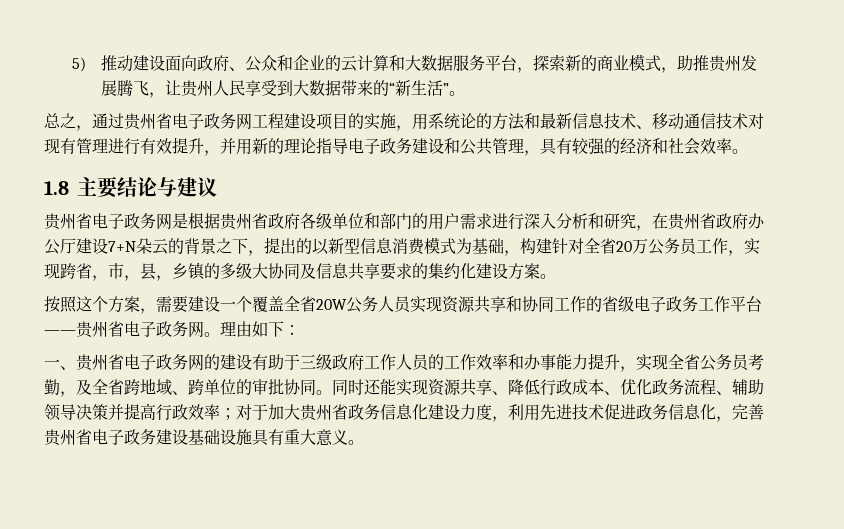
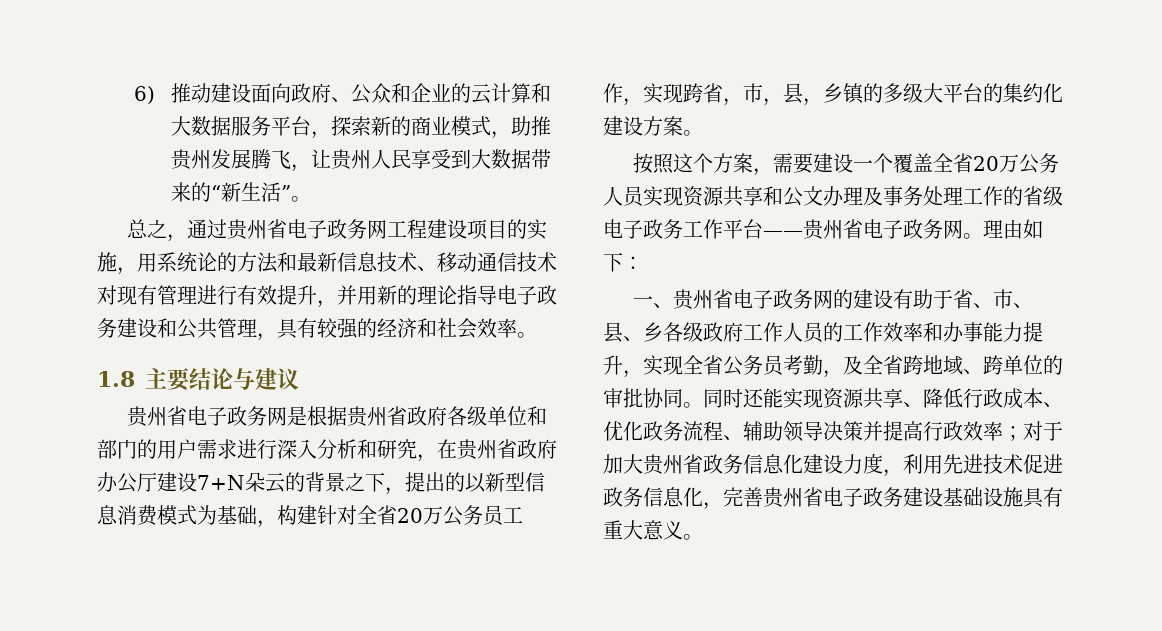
- 5)推动建设面向政府、公众和企业的云计算和大数据服务平台，探索新的商业模式，助推贵州发展腾飞，让贵州人民享受到大数据带来的“新生活”。
+ 6)推动建设面向政府、公众和企业的云计算和大数据服务平台，探索新的商业模式，助推贵州发展腾飞，让贵州人民享受到大数据带来的“新生活”。
- 贵州省电子政务网是根据贵州省政府各级单位和部门的用户需求进行深入分析和研究，在贵州省政府办公厅建设7+N朵云的背景之下，提出的以新型信息消费模式为基础，构建针对全省20万公务员工作，实现跨省，市，县，乡镇的多级大协同及信息共享要求的集约化建设方案。
+ 贵州省电子政务网是根据贵州省政府各级单位和部门的用户需求进行深入分析和研究，在贵州省政府办公厅建设7+N朵云的背景之下，提出的以新型信息消费模式为基础，构建针对全省20万公务员工作，实现跨省，市，县，乡镇的多级大平台的集约化建设方案。
- 按照这个方案，需要建设一个覆盖全省20W公务人员实现资源共享和协同工作的省级电子政务工作平台——贵州省电子政务网。
+ 按照这个方案，需要建设一个覆盖全省20万公务人员实现资源共享和公文办理及事务处理工作的省级电子政务工作平台——贵州省电子政务网。
- 一、贵州省电子政务网的建设有助于三级政府工作人员的工作效率和办事能力提升，实现全省公务员考勤，及全省跨地域、跨单位的审批协同。
+ 一、贵州省电子政务网的建设有助于省、市、县、乡各级政府工作人员的工作效率和办事能力提升，实现全省公务员考勤，及全省跨地域、跨单位的审批协同。

